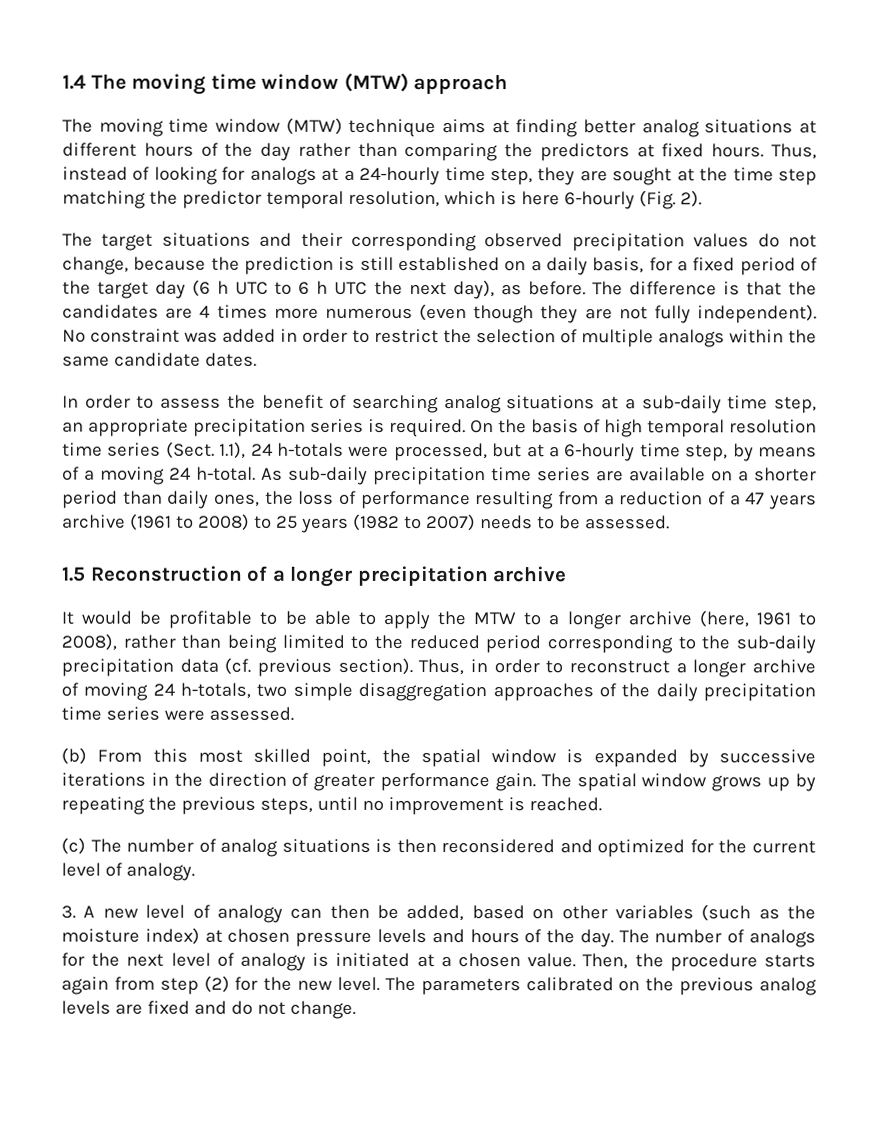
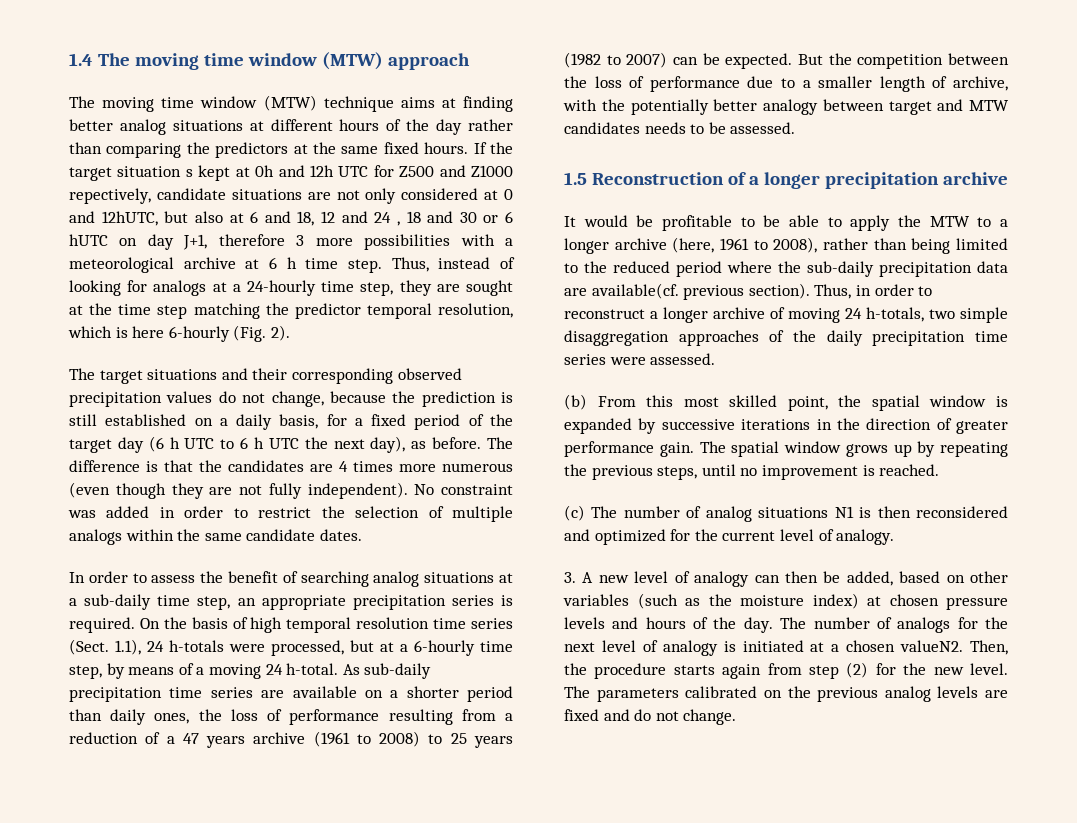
- The moving time window (MTW) technique aims at finding better analog situations at different hours of the day rather than comparing the predictors at fixed hours.
+ The moving time window (MTW) technique aims at finding better analog situations at different hours of the day rather than comparing the predictors at the same fixed hours. If the target situation s kept at 0h and 12h UTC for Z500 and Z1000 repectively, candidate situations are not only considered at 0 and 12hUTC, but also at 6 and 18, 12 and 24 , 18 and 30 or 6 hUTC on day J+1, therefore 3 more possibilities with a meteorological archive at 6 h time step.
- As sub-daily precipitation time series are available on a shorter period than daily ones, the loss of performance resulting from a reduction of a 47 years archive (1961 to 2008) to 25 years (1982 to 2007) needs to be assessed.
+ As sub-daily precipitation time series are available on a shorter period than daily ones, the loss of performance resulting from a reduction of a 47 years archive (1961 to 2008) to 25 years (1982 to 2007) can be expected. But the competition between the loss of performance due to a smaller length of archive, with the potentially better analogy between target and MTW candidates needs to be assessed.
- It would be profitable to be able to apply the MTW to a longer archive (here, 1961 to 2008), rather than being limited to the reduced period corresponding to the sub-daily precipitation data (cf. previous section).
+ It would be profitable to be able to apply the MTW to a longer archive (here, 1961 to 2008), rather than being limited to the reduced period where the sub-daily precipitation data are available(cf. previous section).
- (c) The number of analog situations is then reconsidered and optimized for the current level of analogy.
+ (c) The number of analog situations N1 is then reconsidered and optimized for the current level of analogy.
- The number of analogs for the next level of analogy is initiated at a chosen value.
+ The number of analogs for the next level of analogy is initiated at a chosen valueN2.

